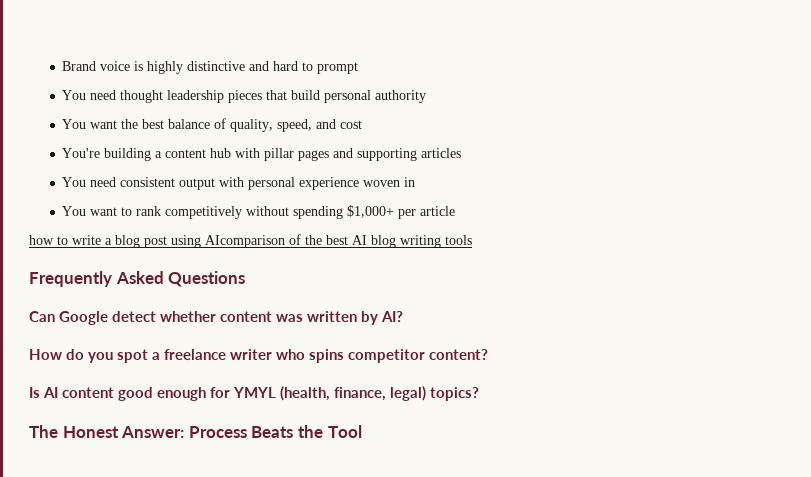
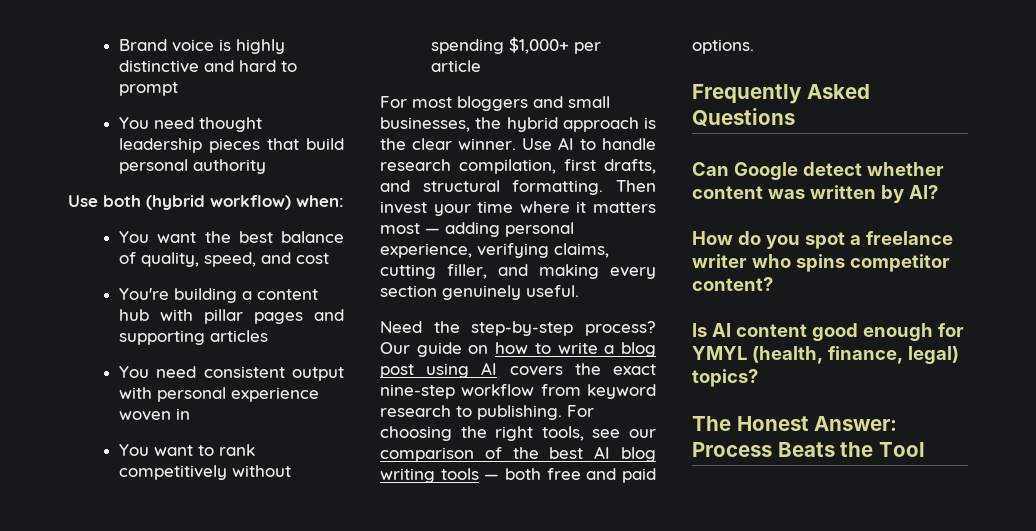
+ Use both (hybrid workflow) when:
- how to write a blog post using AIcomparison of the best AI blog writing tools
+ For most bloggers and small businesses, the hybrid approach is the clear winner. Use AI to handle research compilation, first drafts, and structural formatting. Then invest your time where it matters most — adding personal experience, verifying claims, cutting filler, and making every section genuinely useful.
+ Need the step-by-step process? Our guide on how to write a blog post using AI covers the exact nine-step workflow from keyword research to publishing. For choosing the right tools, see our comparison of the best AI blog writing tools — both free and paid options.

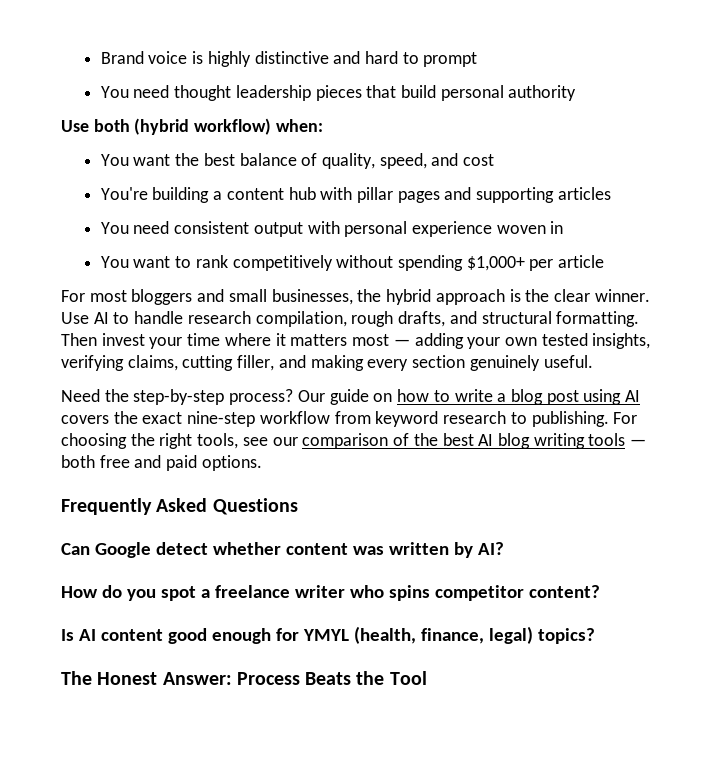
- Use AI to handle research compilation, first drafts, and structural formatting.
+ Use AI to handle research compilation, rough drafts, and structural formatting.
- Then invest your time where it matters most — adding personal experience, verifying claims, cutting filler, and making every section genuinely useful.
+ Then invest your time where it matters most — adding your own tested insights, verifying claims, cutting filler, and making every section genuinely useful.

